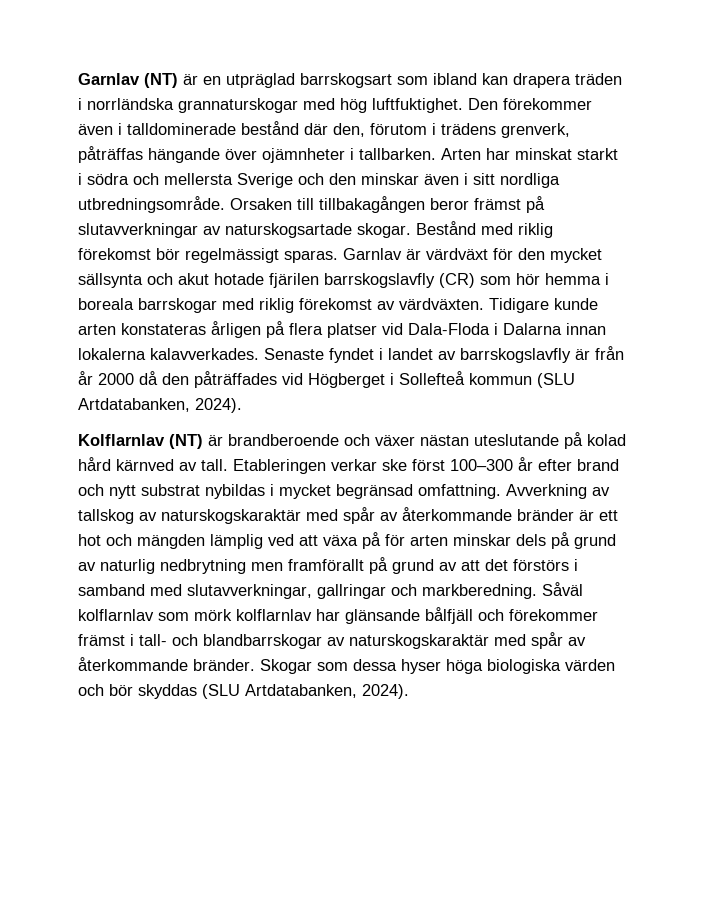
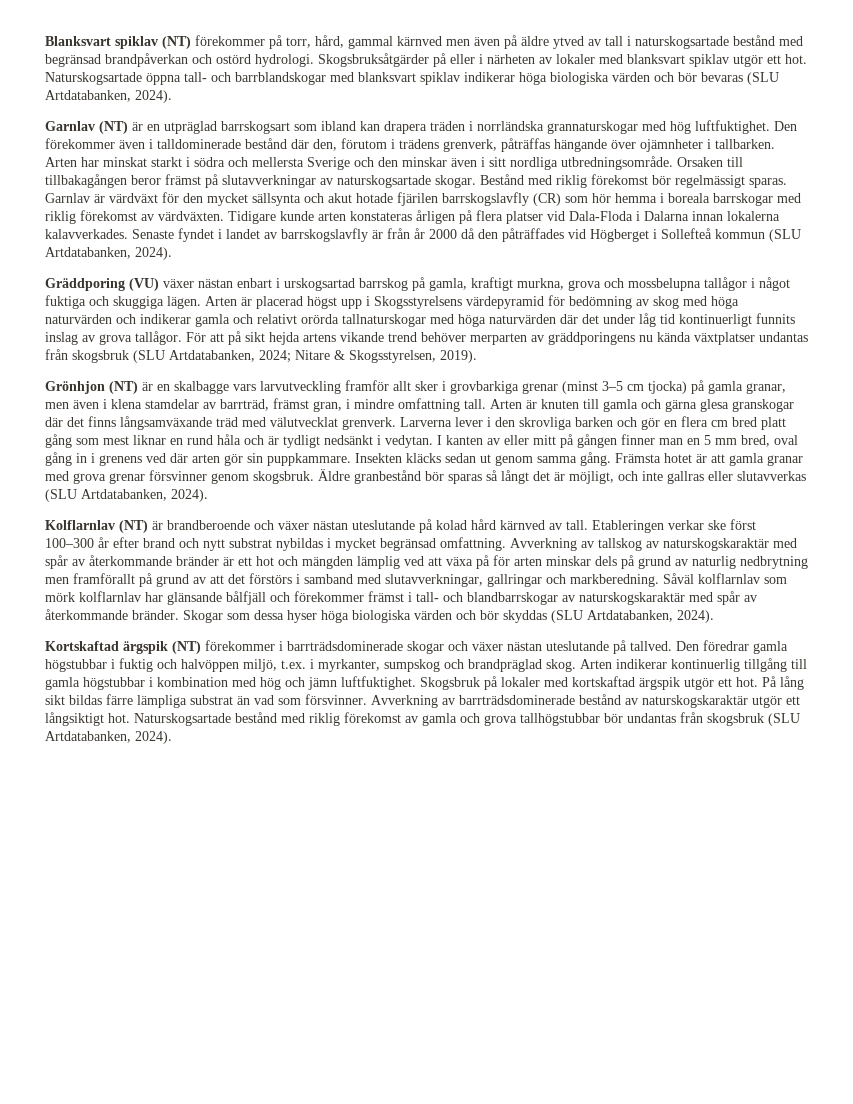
+ Blanksvart spiklav (NT) förekommer på torr, hård, gammal kärnved men även på äldre ytved av tall i naturskogsartade bestånd med begränsad brandpåverkan och ostörd hydrologi. Skogsbruksåtgärder på eller i närheten av lokaler med blanksvart spiklav utgör ett hot. Naturskogsartade öppna tall- och barrblandskogar med blanksvart spiklav indikerar höga biologiska värden och bör bevaras (SLU Artdatabanken, 2024).
+ Gräddporing (VU) växer nästan enbart i urskogsartad barrskog på gamla, kraftigt murkna, grova och mossbelupna tallågor i något fuktiga och skuggiga lägen. Arten är placerad högst upp i Skogsstyrelsens värdepyramid för bedömning av skog med höga naturvärden och indikerar gamla och relativt orörda tallnaturskogar med höga naturvärden där det under låg tid kontinuerligt funnits inslag av grova tallågor. För att på sikt hejda artens vikande trend behöver merparten av gräddporingens nu kända växtplatser undantas från skogsbruk (SLU Artdatabanken, 2024; Nitare & Skogsstyrelsen, 2019).
+ Grönhjon (NT) är en skalbagge vars larvutveckling framför allt sker i grovbarkiga grenar (minst 3–5 cm tjocka) på gamla granar, men även i klena stamdelar av barrträd, främst gran, i mindre omfattning tall. Arten är knuten till gamla och gärna glesa granskogar där det finns långsamväxande träd med välutvecklat grenverk. Larverna lever i den skrovliga barken och gör en flera cm bred platt gång som mest liknar en rund håla och är tydligt nedsänkt i vedytan. I kanten av eller mitt på gången finner man en 5 mm bred, oval gång in i grenens ved där arten gör sin puppkammare. Insekten kläcks sedan ut genom samma gång. Främsta hotet är att gamla granar med grova grenar försvinner genom skogsbruk. Äldre granbestånd bör sparas så långt det är möjligt, och inte gallras eller slutavverkas (SLU Artdatabanken, 2024).
+ Kortskaftad ärgspik (NT) förekommer i barrträdsdominerade skogar och växer nästan uteslutande på tallved. Den föredrar gamla högstubbar i fuktig och halvöppen miljö, t.ex. i myrkanter, sumpskog och brandpräglad skog. Arten indikerar kontinuerlig tillgång till gamla högstubbar i kombination med hög och jämn luftfuktighet. Skogsbruk på lokaler med kortskaftad ärgspik utgör ett hot. På lång sikt bildas färre lämpliga substrat än vad som försvinner. Avverkning av barrträdsdominerade bestånd av naturskogskaraktär utgör ett långsiktigt hot. Naturskogsartade bestånd med riklig förekomst av gamla och grova tallhögstubbar bör undantas från skogsbruk (SLU Artdatabanken, 2024).

